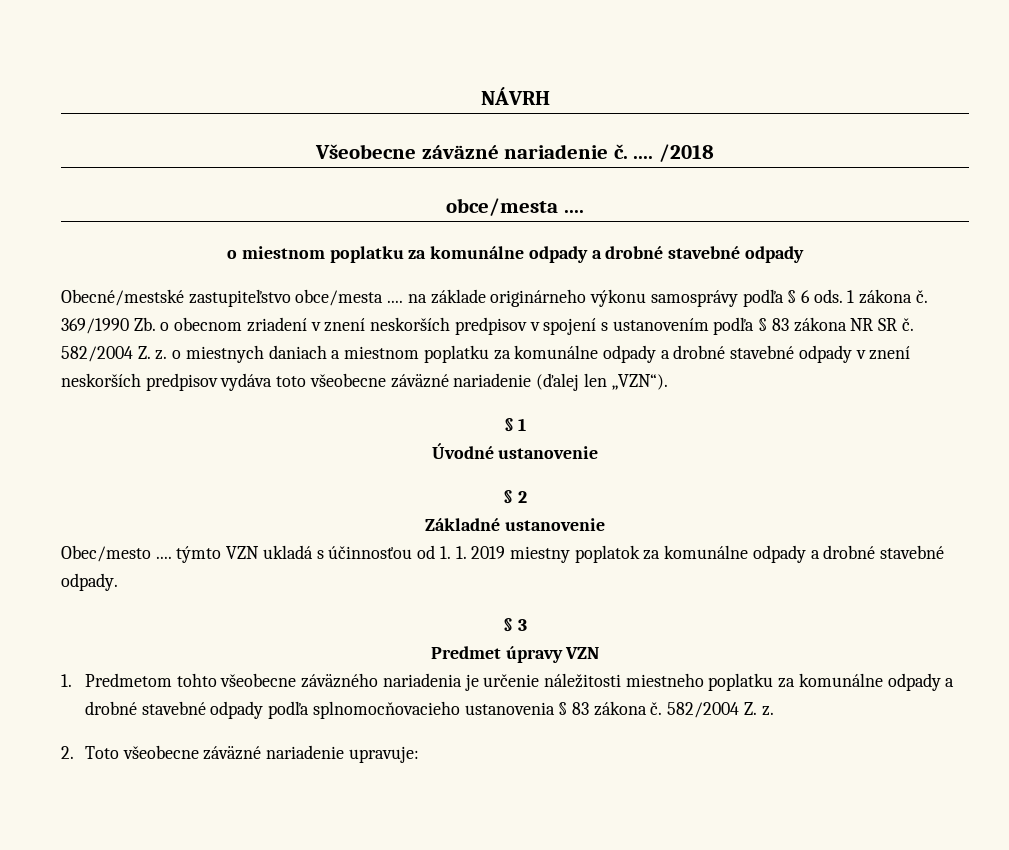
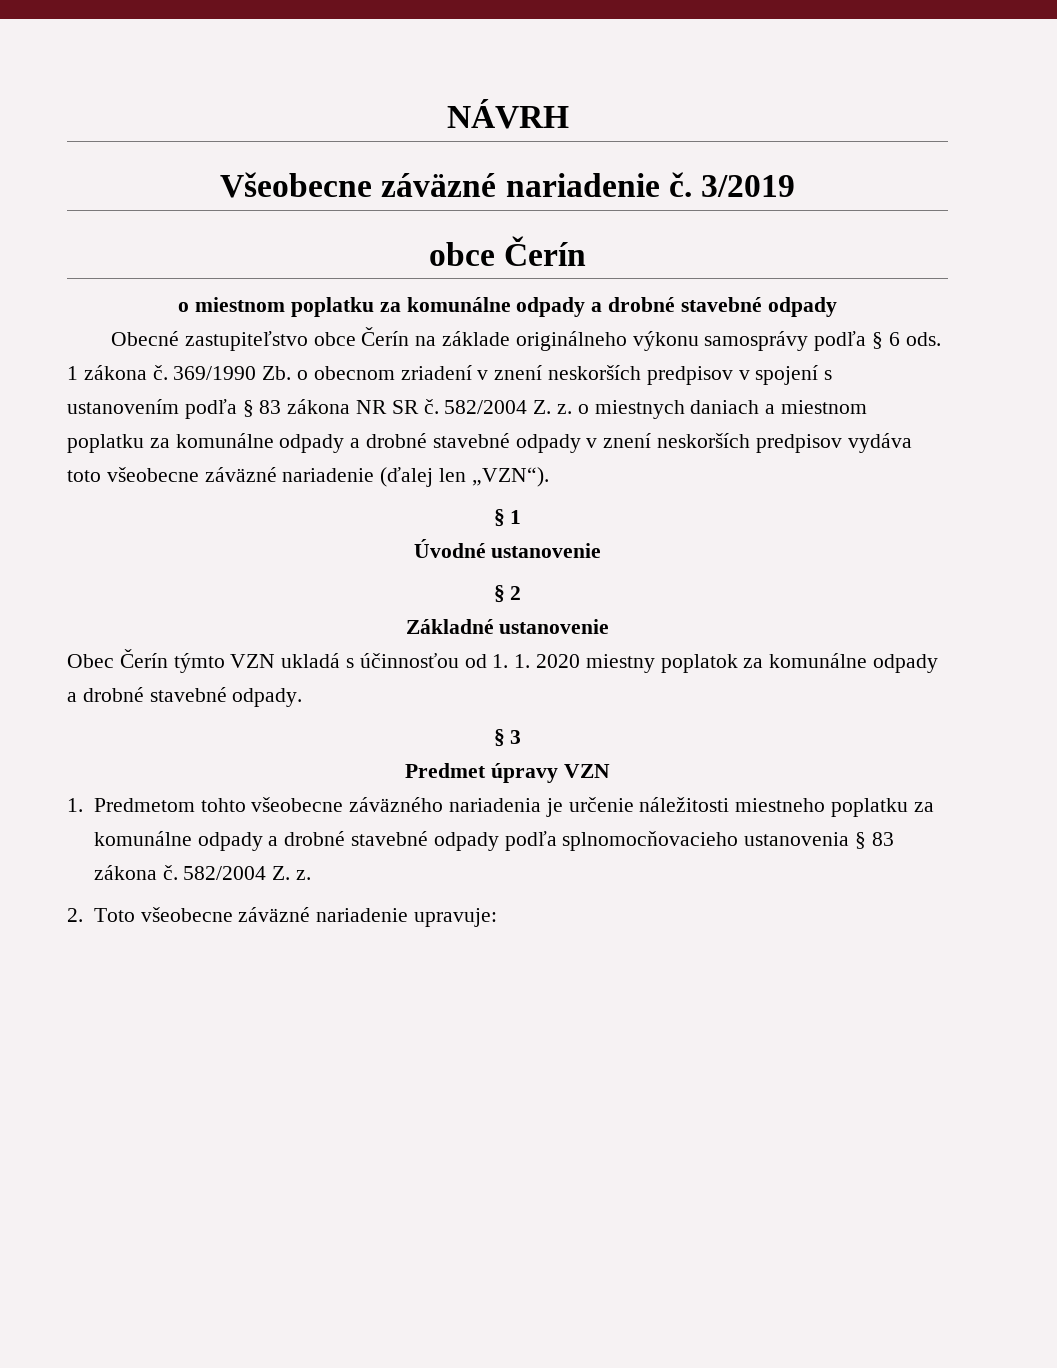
- Všeobecne záväzné nariadenie č. .... /2018
- obce/mesta ....
+ Všeobecne záväzné nariadenie č. 3/2019
+ obce Čerín
- Obecné/mestské zastupiteľstvo obce/mesta .... na základe originárneho výkonu samosprávy podľa § 6 ods.
+ Obecné zastupiteľstvo obce Čerín na základe originálneho výkonu samosprávy podľa § 6 ods.
- Obec/mesto .... týmto VZN ukladá s účinnosťou od 1. 1. 2019 miestny poplatok za komunálne odpady a drobné stavebné odpady.
+ Obec Čerín týmto VZN ukladá s účinnosťou od 1. 1. 2020 miestny poplatok za komunálne odpady a drobné stavebné odpady.

